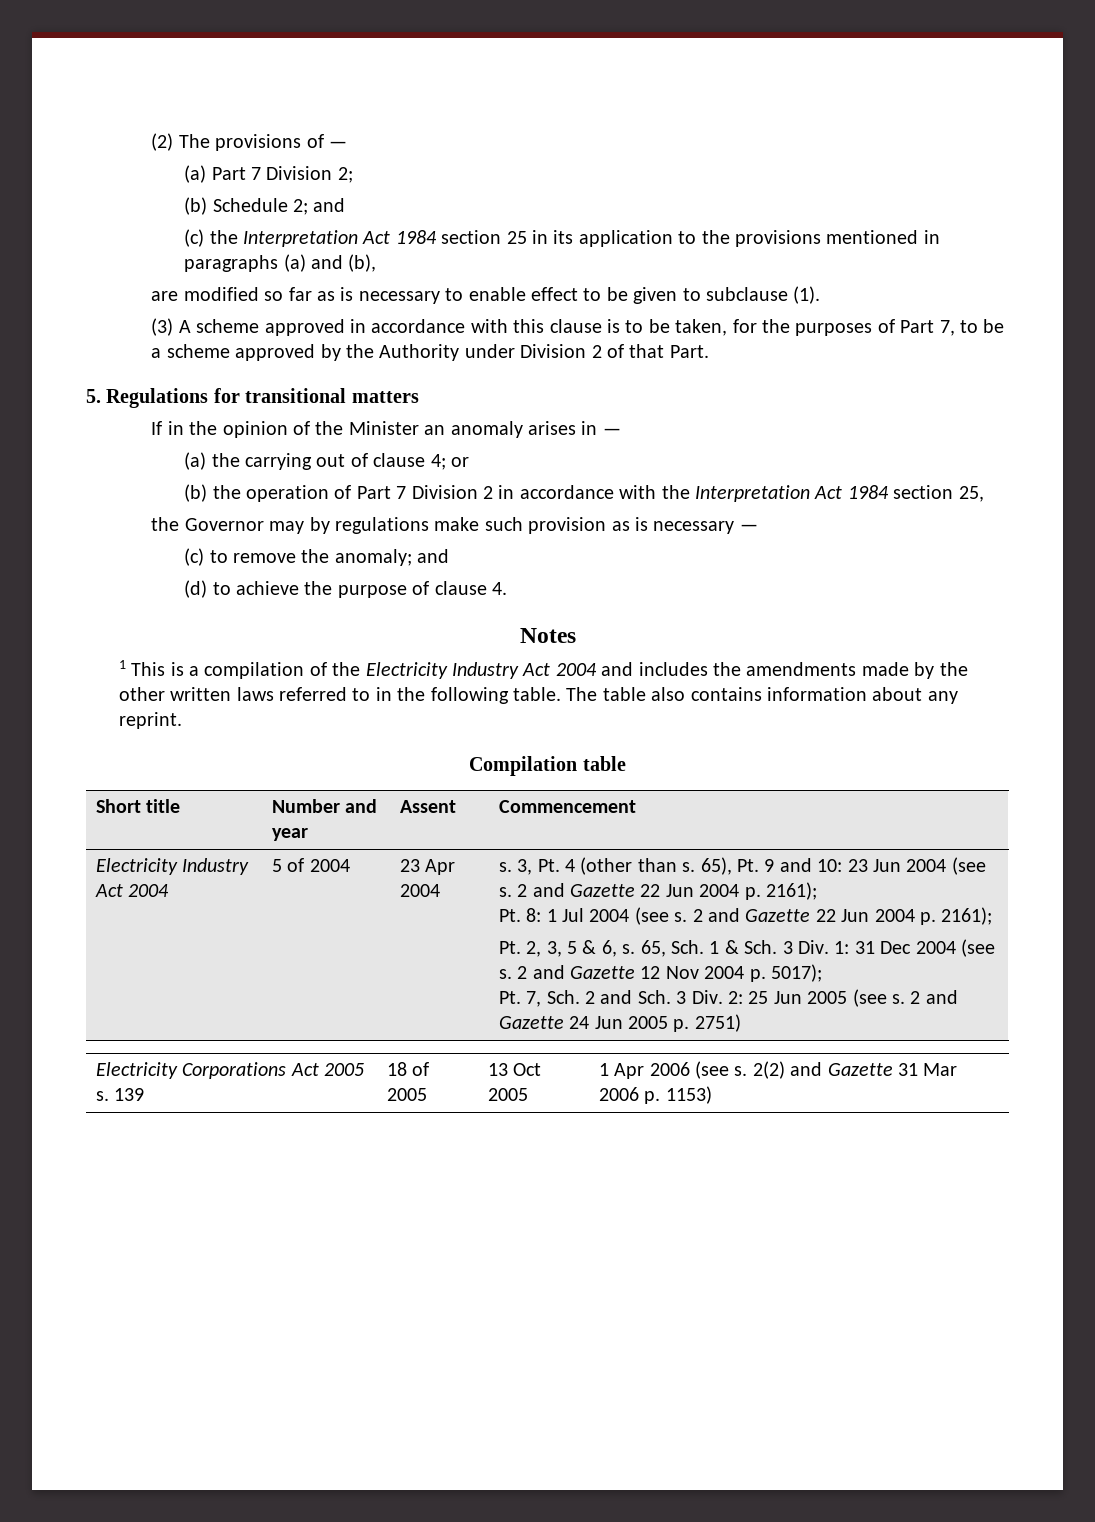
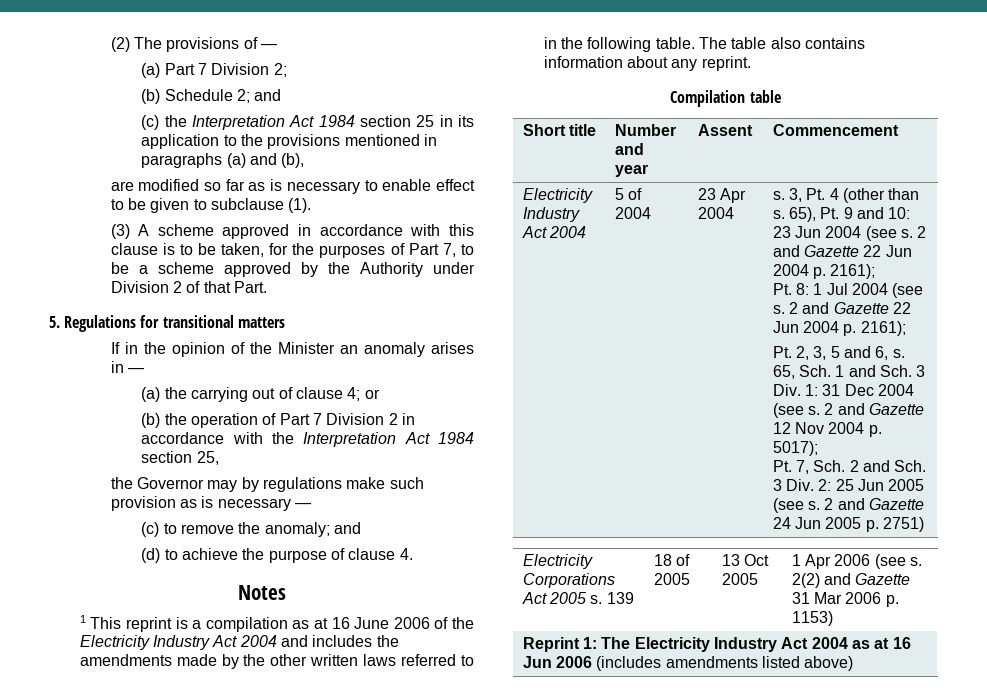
- 1 This is a compilation of the Electricity Industry Act 2004 and includes the amendments made by the other written laws referred to in the following table.
+ 1 This reprint is a compilation as at 16 June 2006 of the Electricity Industry Act 2004 and includes the amendments made by the other written laws referred to in the following table.
- Pt. 2, 3, 5 & 6, s.
+ Pt. 2, 3, 5 and 6, s.
- 65, Sch. 1 & Sch. 3 Div. 1: 31 Dec 2004 (see s.
+ 65, Sch. 1 and Sch. 3 Div. 1: 31 Dec 2004 (see s.
+ Reprint 1: The Electricity Industry Act 2004 as at 16 Jun 2006 (includes amendments listed above)

